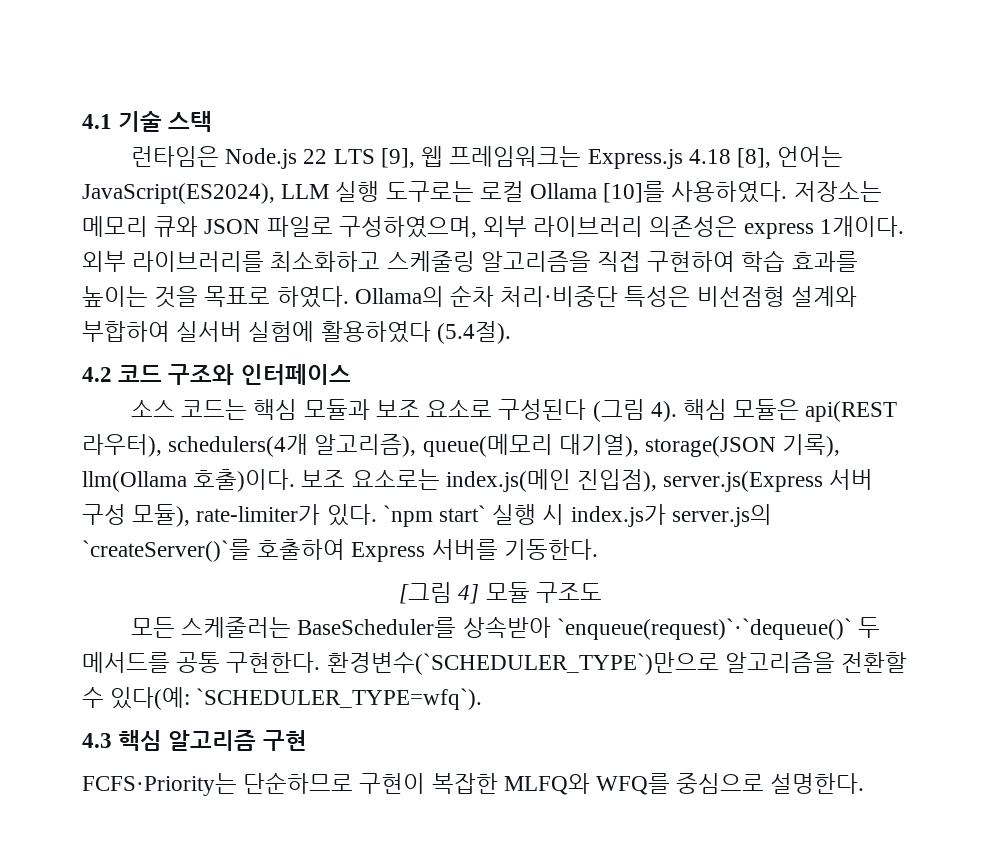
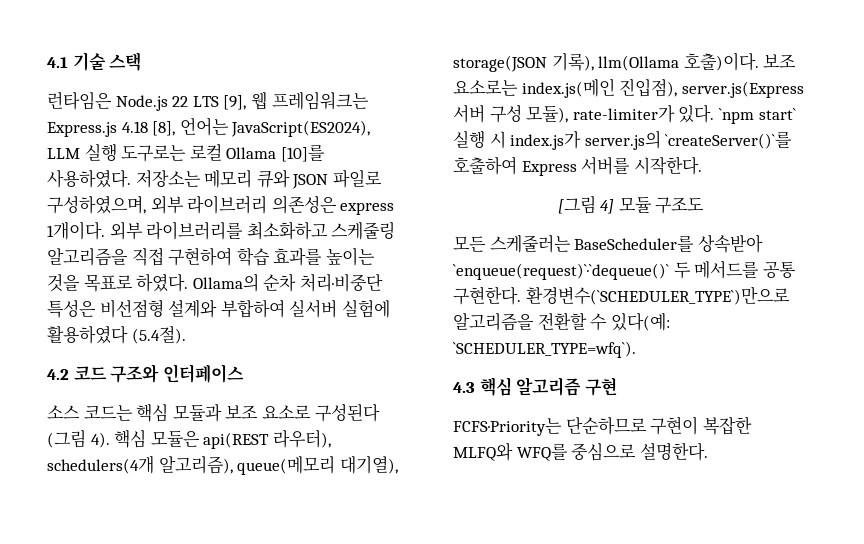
- `npm start` 실행 시 index.js가 server.js의 `createServer()`를 호출하여 Express 서버를 기동한다.
+ `npm start` 실행 시 index.js가 server.js의 `createServer()`를 호출하여 Express 서버를 시작한다.

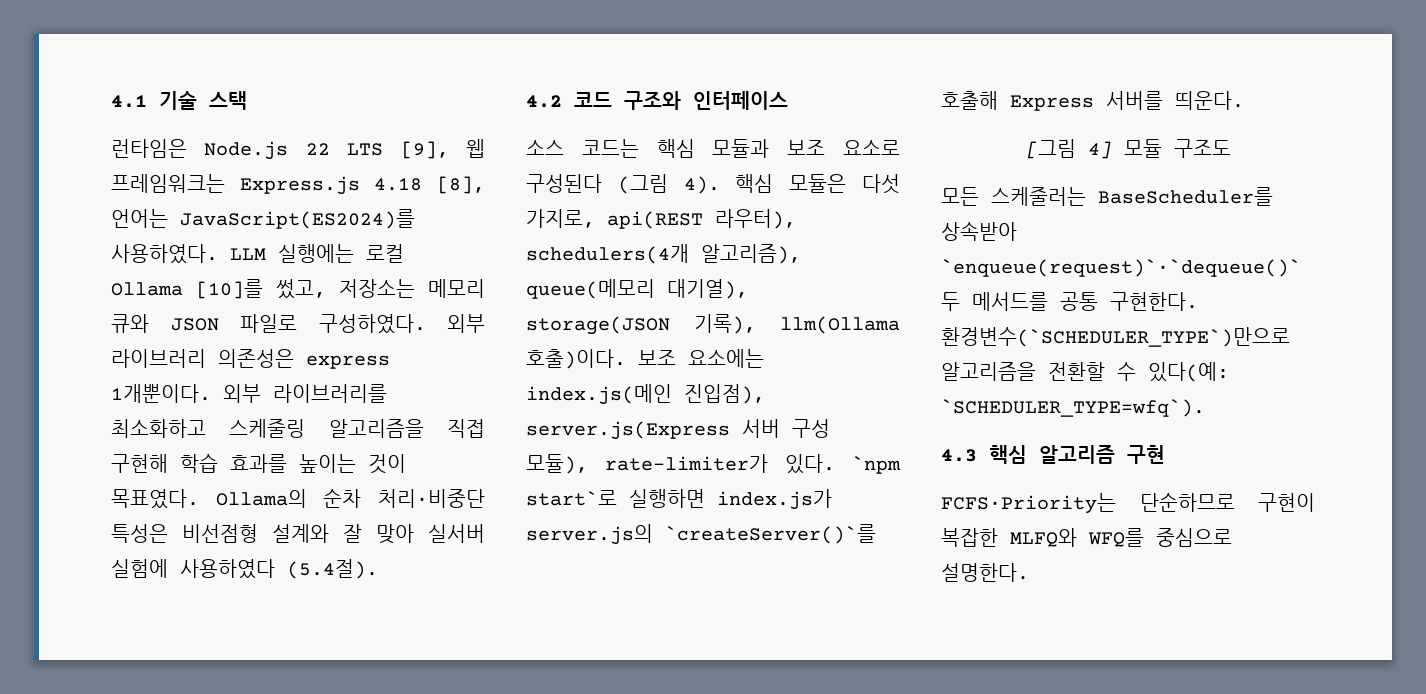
- 런타임은 Node.js 22 LTS [9], 웹 프레임워크는 Express.js 4.18 [8], 언어는 JavaScript(ES2024), LLM 실행 도구로는 로컬 Ollama [10]를 사용하였다. 저장소는 메모리 큐와 JSON 파일로 구성하였으며, 외부 라이브러리 의존성은 express 1개이다.
+ 런타임은 Node.js 22 LTS [9], 웹 프레임워크는 Express.js 4.18 [8], 언어는 JavaScript(ES2024)를 사용하였다. LLM 실행에는 로컬 Ollama [10]를 썼고, 저장소는 메모리 큐와 JSON 파일로 구성하였다. 외부 라이브러리 의존성은 express 1개뿐이다.
- 외부 라이브러리를 최소화하고 스케줄링 알고리즘을 직접 구현하여 학습 효과를 높이는 것을 목표로 하였다.
+ 외부 라이브러리를 최소화하고 스케줄링 알고리즘을 직접 구현해 학습 효과를 높이는 것이 목표였다.
- Ollama의 순차 처리·비중단 특성은 비선점형 설계와 부합하여 실서버 실험에 활용하였다 (5.4절).
+ Ollama의 순차 처리·비중단 특성은 비선점형 설계와 잘 맞아 실서버 실험에 사용하였다 (5.4절).
- 핵심 모듈은 api(REST 라우터), schedulers(4개 알고리즘), queue(메모리 대기열), storage(JSON 기록), llm(Ollama 호출)이다.
+ 핵심 모듈은 다섯 가지로, api(REST 라우터), schedulers(4개 알고리즘), queue(메모리 대기열), storage(JSON 기록), llm(Ollama 호출)이다.
- 보조 요소로는 index.js(메인 진입점), server.js(Express 서버 구성 모듈), rate-limiter가 있다.
+ 보조 요소에는 index.js(메인 진입점), server.js(Express 서버 구성 모듈), rate-limiter가 있다.
- `npm start` 실행 시 index.js가 server.js의 `createServer()`를 호출하여 Express 서버를 시작한다.
+ `npm start`로 실행하면 index.js가 server.js의 `createServer()`를 호출해 Express 서버를 띄운다.

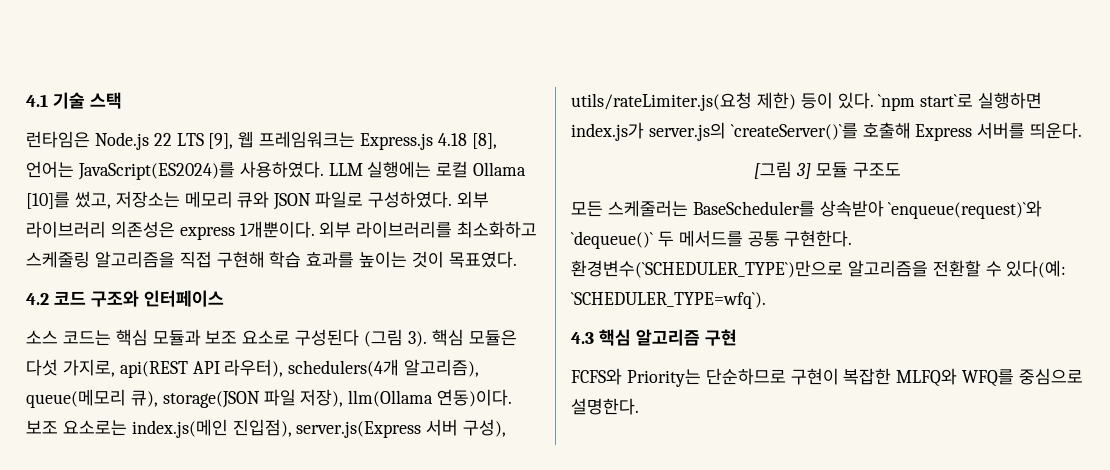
- Ollama의 순차 처리·비중단 특성은 비선점형 설계와 잘 맞아 실서버 실험에 사용하였다 (5.4절).
- 소스 코드는 핵심 모듈과 보조 요소로 구성된다 (그림 4).
+ 소스 코드는 핵심 모듈과 보조 요소로 구성된다 (그림 3).
- 핵심 모듈은 다섯 가지로, api(REST 라우터), schedulers(4개 알고리즘), queue(메모리 대기열), storage(JSON 기록), llm(Ollama 호출)이다. 보조 요소에는 index.js(메인 진입점), server.js(Express 서버 구성 모듈), rate-limiter가 있다.
+ 핵심 모듈은 다섯 가지로, api(REST API 라우터), schedulers(4개 알고리즘), queue(메모리 큐), storage(JSON 파일 저장), llm(Ollama 연동)이다. 보조 요소로는 index.js(메인 진입점), server.js(Express 서버 구성), utils/rateLimiter.js(요청 제한) 등이 있다.
- [그림 4] 모듈 구조도
+ [그림 3] 모듈 구조도
- 모든 스케줄러는 BaseScheduler를 상속받아 `enqueue(request)`·`dequeue()` 두 메서드를 공통 구현한다.
+ 모든 스케줄러는 BaseScheduler를 상속받아 `enqueue(request)`와 `dequeue()` 두 메서드를 공통 구현한다.
- FCFS·Priority는 단순하므로 구현이 복잡한 MLFQ와 WFQ를 중심으로 설명한다.
+ FCFS와 Priority는 단순하므로 구현이 복잡한 MLFQ와 WFQ를 중심으로 설명한다.

